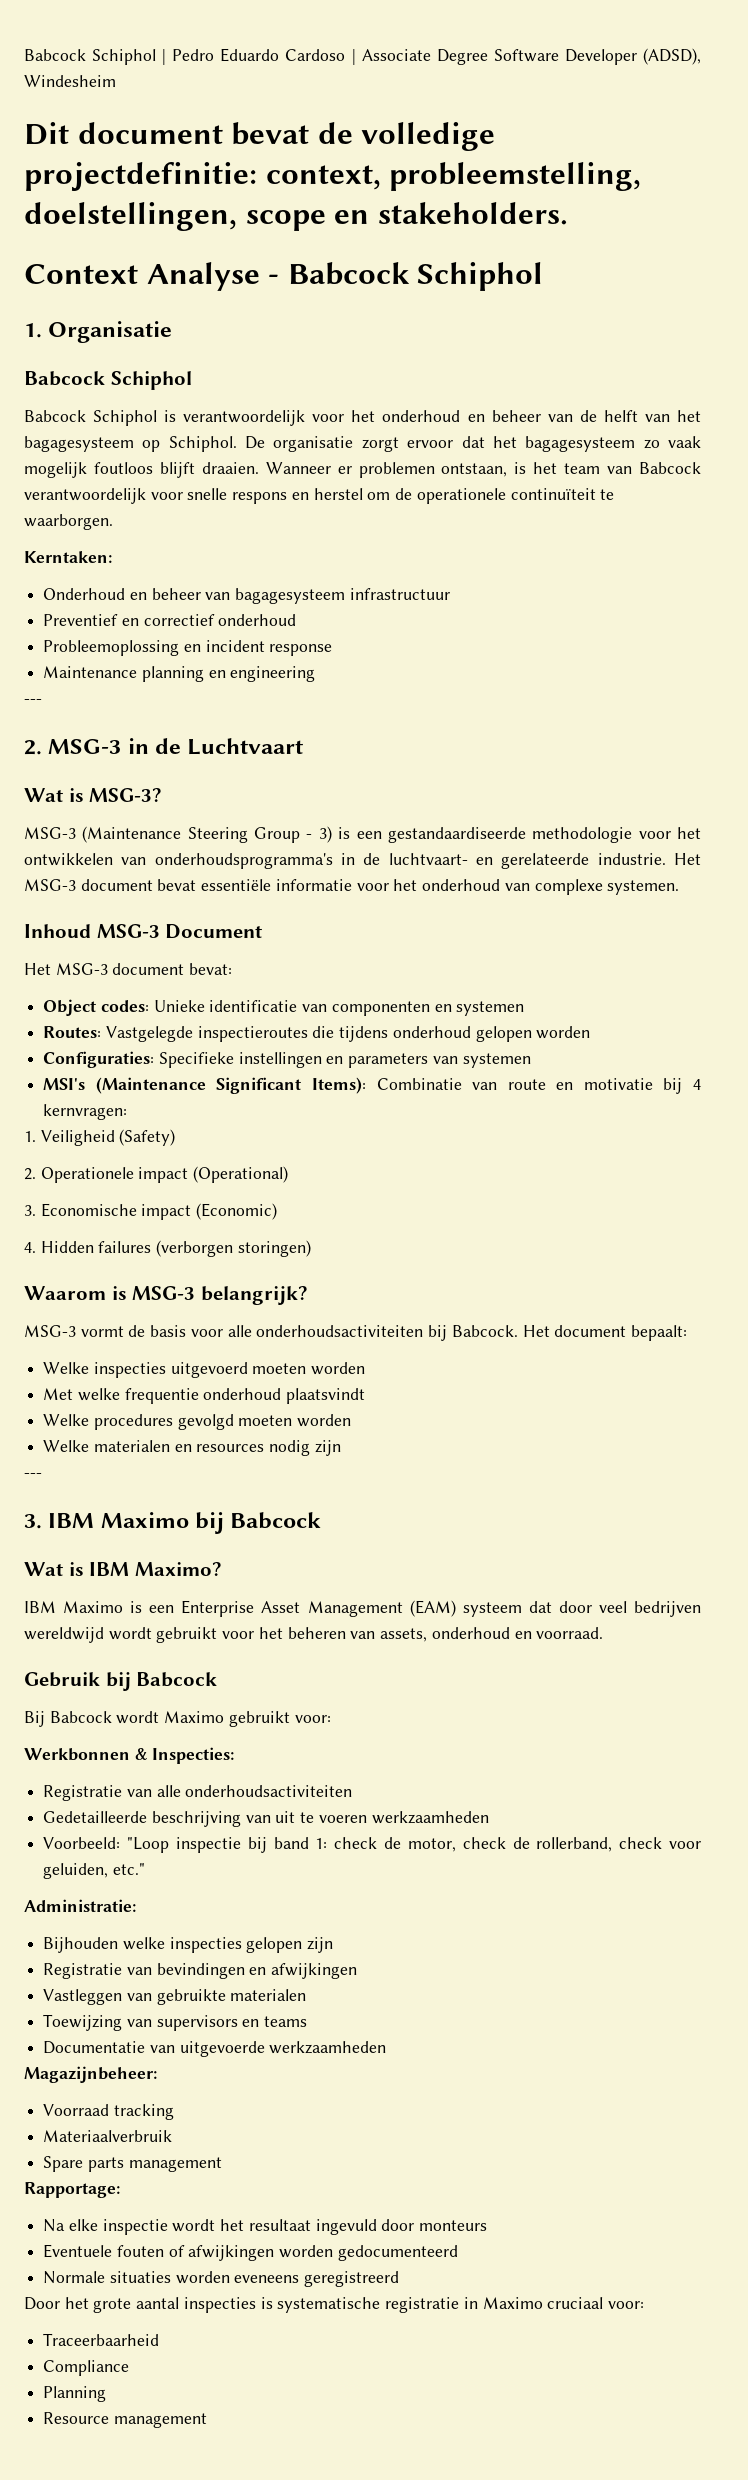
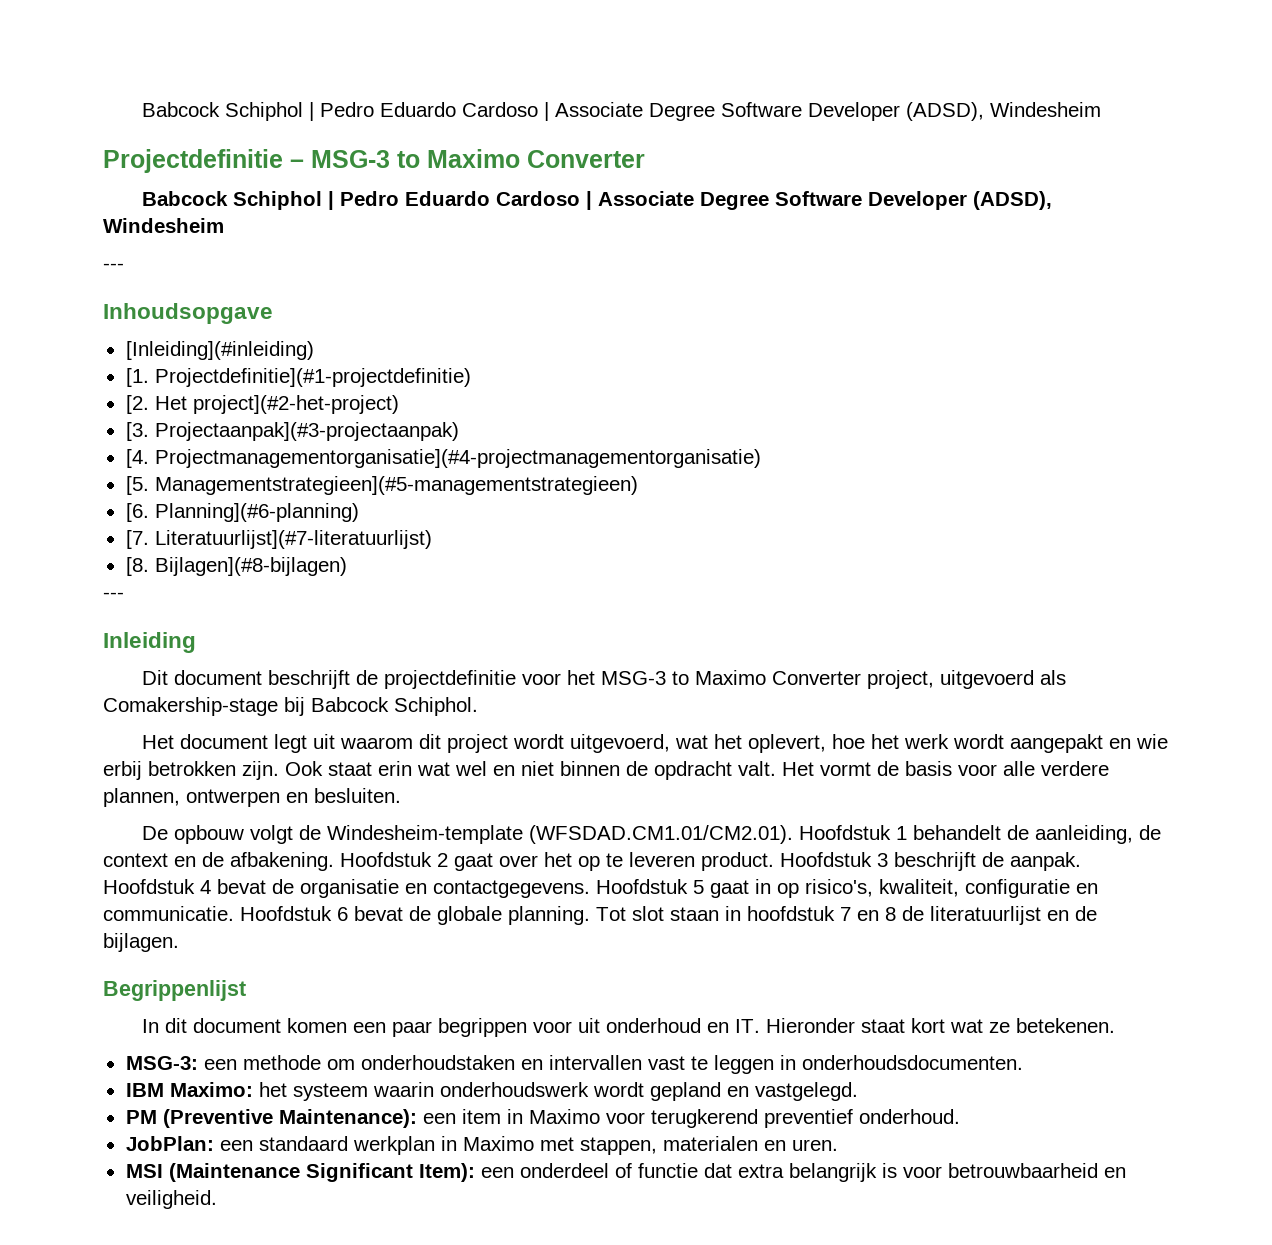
- Dit document bevat de volledige projectdefinitie: context, probleemstelling, doelstellingen, scope en stakeholders.
- Context Analyse - Babcock Schiphol
- 1. Organisatie
- Babcock Schiphol
- Babcock Schiphol is verantwoordelijk voor het onderhoud en beheer van de helft van het bagagesysteem op Schiphol. De organisatie zorgt ervoor dat het bagagesysteem zo vaak mogelijk foutloos blijft draaien. Wanneer er problemen ontstaan, is het team van Babcock verantwoordelijk voor snelle respons en herstel om de operationele continuïteit te waarborgen.
- Kerntaken:
- Onderhoud en beheer van bagagesysteem infrastructuur
- Preventief en correctief onderhoud
- Probleemoplossing en incident response
- Maintenance planning en engineering
+ Projectdefinitie – MSG-3 to Maximo Converter
+ Babcock Schiphol | Pedro Eduardo Cardoso | Associate Degree Software Developer (ADSD), Windesheim
  ---
- 2. MSG-3 in de Luchtvaart
- Wat is MSG-3?
- MSG-3 (Maintenance Steering Group - 3) is een gestandaardiseerde methodologie voor het ontwikkelen van onderhoudsprogramma's in de luchtvaart- en gerelateerde industrie. Het MSG-3 document bevat essentiële informatie voor het onderhoud van complexe systemen.
- Inhoud MSG-3 Document
- Het MSG-3 document bevat:
- Object codes: Unieke identificatie van componenten en systemen
- Routes: Vastgelegde inspectieroutes die tijdens onderhoud gelopen worden
- Configuraties: Specifieke instellingen en parameters van systemen
- MSI's (Maintenance Significant Items): Combinatie van route en motivatie bij 4 kernvragen:
- 1. Veiligheid (Safety)
- 2. Operationele impact (Operational)
- 3. Economische impact (Economic)
- 4. Hidden failures (verborgen storingen)
- Waarom is MSG-3 belangrijk?
- MSG-3 vormt de basis voor alle onderhoudsactiviteiten bij Babcock. Het document bepaalt:
- Welke inspecties uitgevoerd moeten worden
- Met welke frequentie onderhoud plaatsvindt
- Welke procedures gevolgd moeten worden
- Welke materialen en resources nodig zijn
+ Inhoudsopgave
+ [Inleiding](#inleiding)
+ [1. Projectdefinitie](#1-projectdefinitie)
+ [2. Het project](#2-het-project)
+ [3. Projectaanpak](#3-projectaanpak)
+ [4. Projectmanagementorganisatie](#4-projectmanagementorganisatie)
+ [5. Managementstrategieen](#5-managementstrategieen)
+ [6. Planning](#6-planning)
+ [7. Literatuurlijst](#7-literatuurlijst)
+ [8. Bijlagen](#8-bijlagen)
  ---
- 3. IBM Maximo bij Babcock
- Wat is IBM Maximo?
- IBM Maximo is een Enterprise Asset Management (EAM) systeem dat door veel bedrijven wereldwijd wordt gebruikt voor het beheren van assets, onderhoud en voorraad.
- Gebruik bij Babcock
- Bij Babcock wordt Maximo gebruikt voor:
- Werkbonnen & Inspecties:
- Registratie van alle onderhoudsactiviteiten
- Gedetailleerde beschrijving van uit te voeren werkzaamheden
- Voorbeeld: "Loop inspectie bij band 1: check de motor, check de rollerband, check voor geluiden, etc."
- Administratie:
- Bijhouden welke inspecties gelopen zijn
- Registratie van bevindingen en afwijkingen
- Vastleggen van gebruikte materialen
- Toewijzing van supervisors en teams
- Documentatie van uitgevoerde werkzaamheden
- Magazijnbeheer:
- Voorraad tracking
- Materiaalverbruik
- Spare parts management
- Rapportage:
- Na elke inspectie wordt het resultaat ingevuld door monteurs
- Eventuele fouten of afwijkingen worden gedocumenteerd
- Normale situaties worden eveneens geregistreerd
- Door het grote aantal inspecties is systematische registratie in Maximo cruciaal voor:
- Traceerbaarheid
- Compliance
- Planning
- Resource management
+ Inleiding
+ Dit document beschrijft de projectdefinitie voor het MSG-3 to Maximo Converter project, uitgevoerd als Comakership-stage bij Babcock Schiphol.
+ Het document legt uit waarom dit project wordt uitgevoerd, wat het oplevert, hoe het werk wordt aangepakt en wie erbij betrokken zijn. Ook staat erin wat wel en niet binnen de opdracht valt. Het vormt de basis voor alle verdere plannen, ontwerpen en besluiten.
+ De opbouw volgt de Windesheim-template (WFSDAD.CM1.01/CM2.01). Hoofdstuk 1 behandelt de aanleiding, de context en de afbakening. Hoofdstuk 2 gaat over het op te leveren product. Hoofdstuk 3 beschrijft de aanpak. Hoofdstuk 4 bevat de organisatie en contactgegevens. Hoofdstuk 5 gaat in op risico's, kwaliteit, configuratie en communicatie. Hoofdstuk 6 bevat de globale planning. Tot slot staan in hoofdstuk 7 en 8 de literatuurlijst en de bijlagen.
+ Begrippenlijst
+ In dit document komen een paar begrippen voor uit onderhoud en IT. Hieronder staat kort wat ze betekenen.
+ MSG-3: een methode om onderhoudstaken en intervallen vast te leggen in onderhoudsdocumenten.
+ IBM Maximo: het systeem waarin onderhoudswerk wordt gepland en vastgelegd.
+ PM (Preventive Maintenance): een item in Maximo voor terugkerend preventief onderhoud.
+ JobPlan: een standaard werkplan in Maximo met stappen, materialen en uren.
+ MSI (Maintenance Significant Item): een onderdeel of functie dat extra belangrijk is voor betrouwbaarheid en veiligheid.

